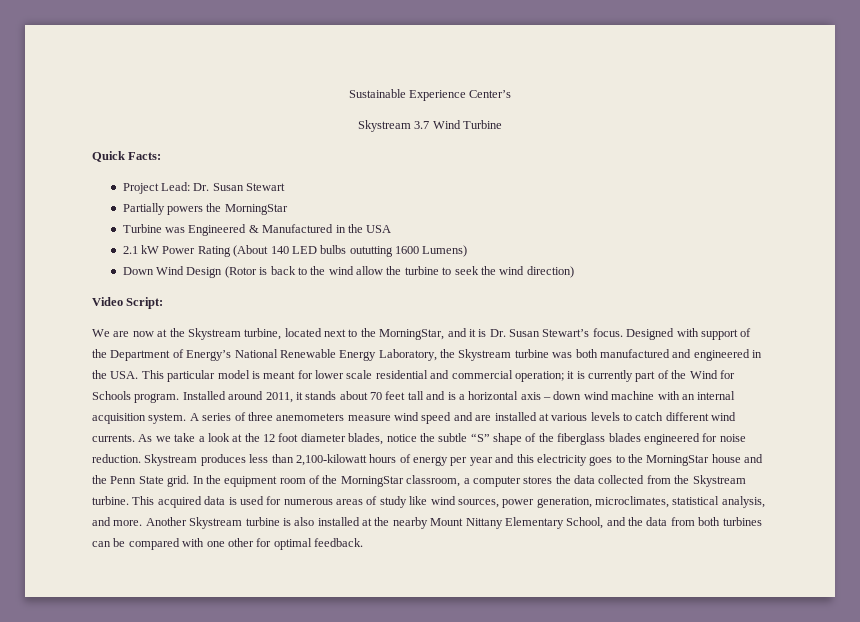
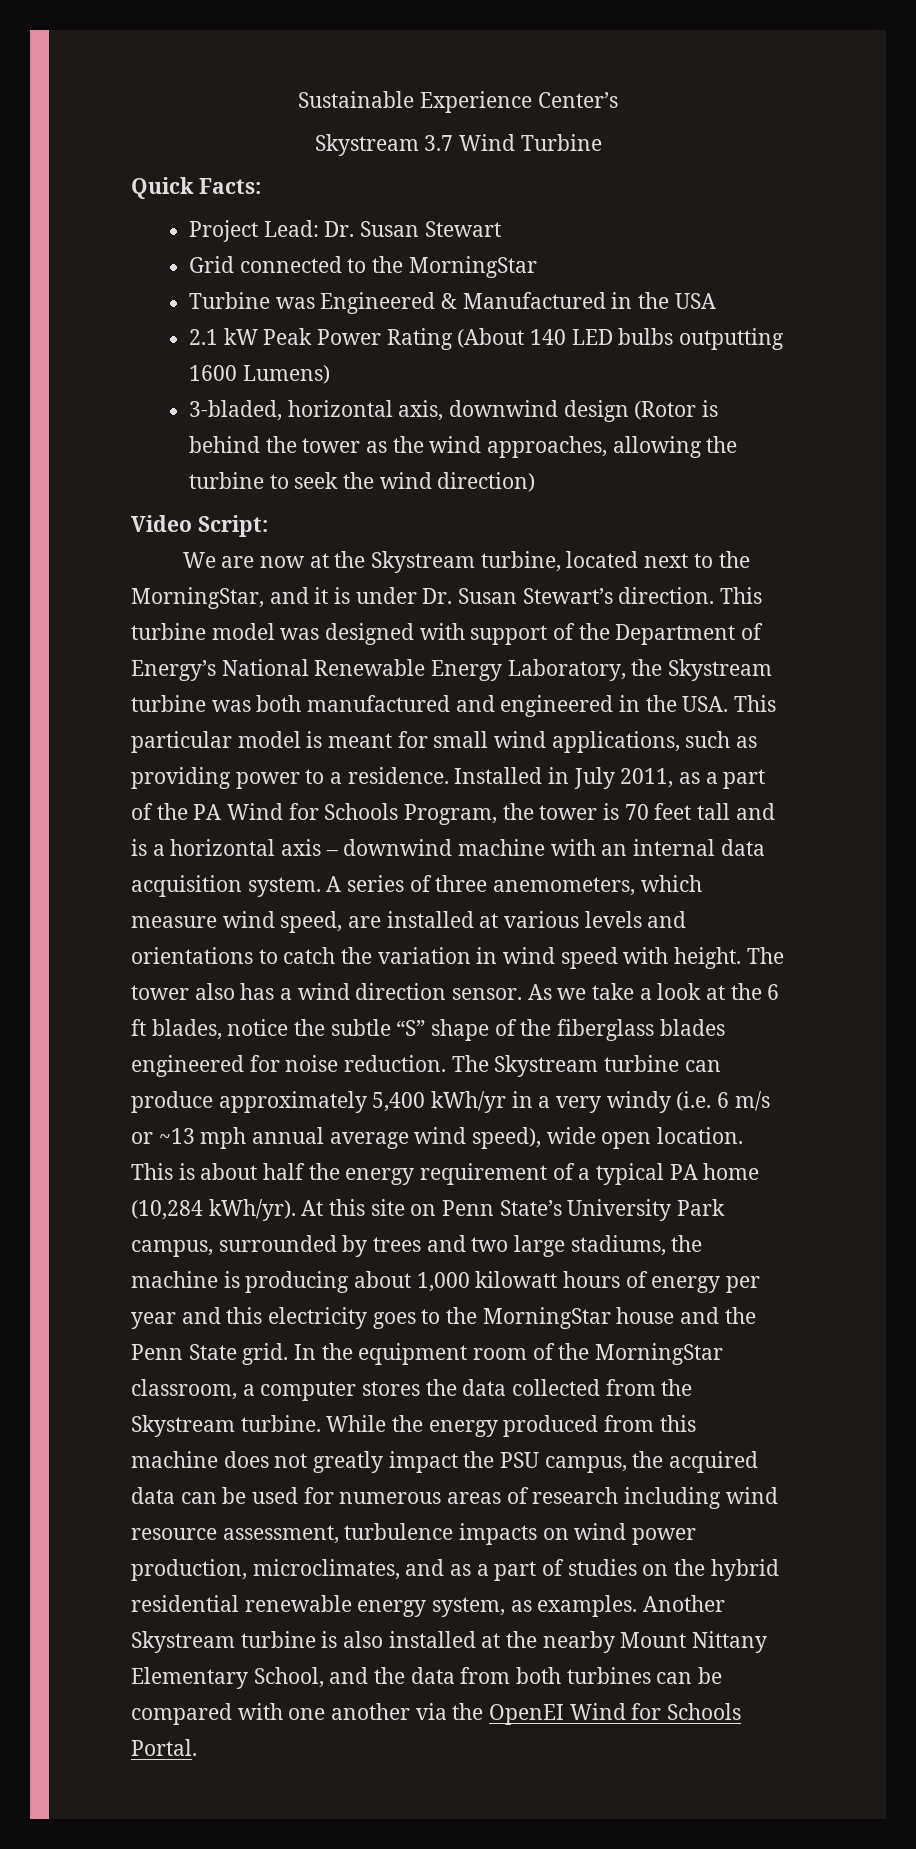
- Partially powers the MorningStar
+ Grid connected to the MorningStar
- 2.1 kW Power Rating (About 140 LED bulbs oututting 1600 Lumens)
+ 2.1 kW Peak Power Rating (About 140 LED bulbs outputting 1600 Lumens)
- Down Wind Design (Rotor is back to the wind allow the turbine to seek the wind direction)
+ 3-bladed, horizontal axis, downwind design (Rotor is behind the tower as the wind approaches, allowing the turbine to seek the wind direction)
- We are now at the Skystream turbine, located next to the MorningStar, and it is Dr. Susan Stewart’s focus. Designed with support of the Department of Energy’s National Renewable Energy Laboratory, the Skystream turbine was both manufactured and engineered in the USA. This particular model is meant for lower scale residential and commercial operation; it is currently part of the Wind for Schools program. Installed around 2011, it stands about 70 feet tall and is a horizontal axis – down wind machine with an internal acquisition system.
+ We are now at the Skystream turbine, located next to the MorningStar, and it is under Dr. Susan Stewart’s direction. This turbine model was designed with support of the Department of Energy’s National Renewable Energy Laboratory, the Skystream turbine was both manufactured and engineered in the USA. This particular model is meant for small wind applications, such as providing power to a residence. Installed in July 2011, as a part of the PA Wind for Schools Program, the tower is 70 feet tall and is a horizontal axis – downwind machine with an internal data acquisition system.
- A series of three anemometers measure wind speed and are installed at various levels to catch different wind currents.
+ A series of three anemometers, which measure wind speed, are installed at various levels and orientations to catch the variation in wind speed with height. The tower also has a wind direction sensor.
- As we take a look at the 12 foot diameter blades, notice the subtle “S” shape of the fiberglass blades engineered for noise reduction.
+ As we take a look at the 6 ft blades, notice the subtle “S” shape of the fiberglass blades engineered for noise reduction.
- Skystream produces less than 2,100-kilowatt hours of energy per year and this electricity goes to the MorningStar house and the Penn State grid.
+ The Skystream turbine can produce approximately 5,400 kWh/yr in a very windy (i.e. 6 m/s or ~13 mph annual average wind speed), wide open location. This is about half the energy requirement of a typical PA home (10,284 kWh/yr). At this site on Penn State’s University Park campus, surrounded by trees and two large stadiums, the machine is producing about 1,000 kilowatt hours of energy per year and this electricity goes to the MorningStar house and the Penn State grid.
- This acquired data is used for numerous areas of study like wind sources, power generation, microclimates, statistical analysis, and more.
+ While the energy produced from this machine does not greatly impact the PSU campus, the acquired data can be used for numerous areas of research including wind resource assessment, turbulence impacts on wind power production, microclimates, and as a part of studies on the hybrid residential renewable energy system, as examples.
- Another Skystream turbine is also installed at the nearby Mount Nittany Elementary School, and the data from both turbines can be compared with one other for optimal feedback.
+ Another Skystream turbine is also installed at the nearby Mount Nittany Elementary School, and the data from both turbines can be compared with one another via the OpenEI Wind for Schools Portal.

